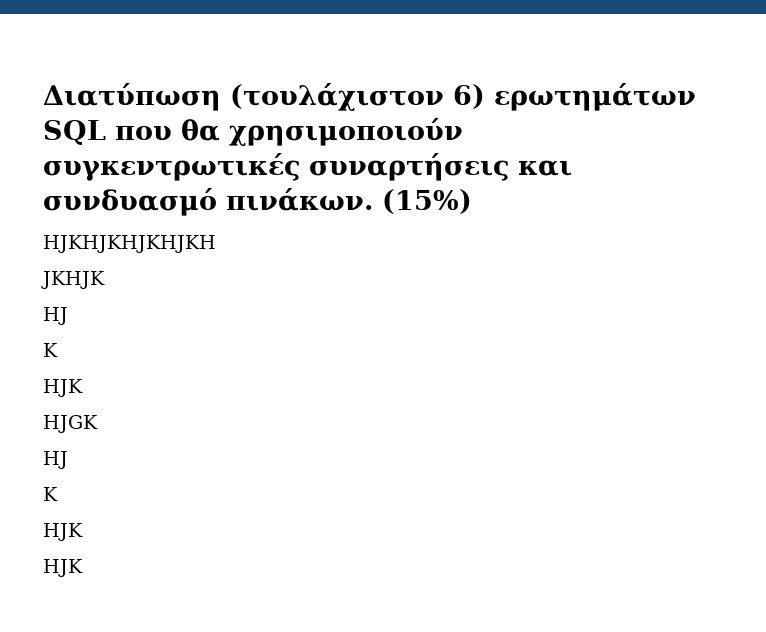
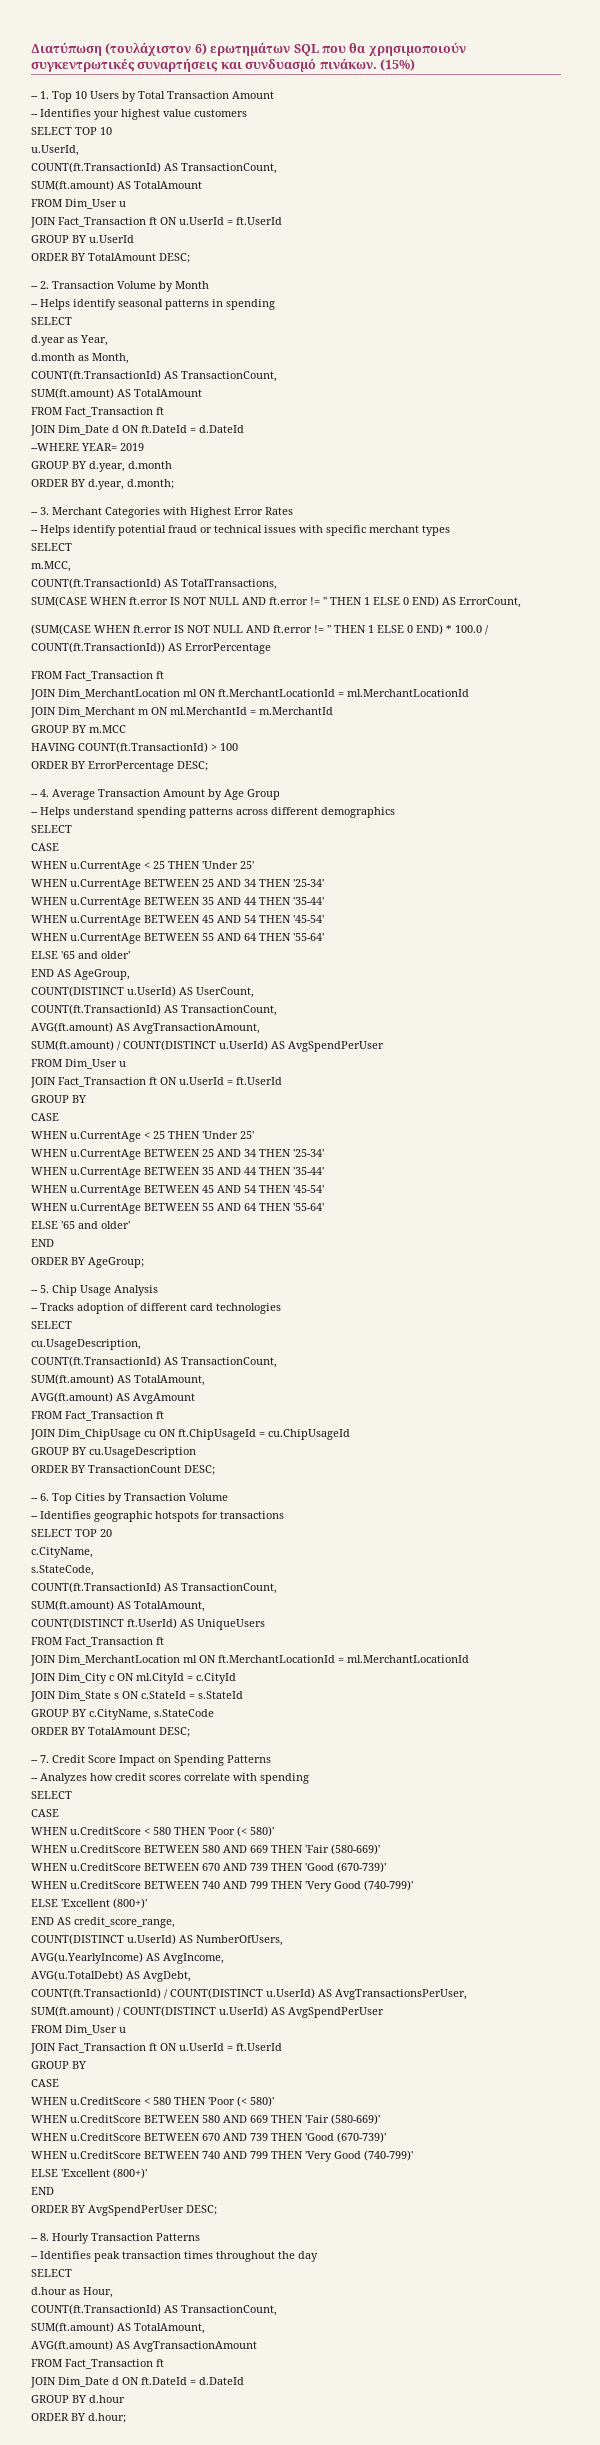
- HJKHJKHJKHJKH
- JKHJK
- HJ
- K
- HJK
- HJGK
- HJ
- K
- HJK
- HJK
+ -- 1. Top 10 Users by Total Transaction Amount
+ -- Identifies your highest value customers
+ SELECT TOP 10
+ u.UserId,
+ COUNT(ft.TransactionId) AS TransactionCount,
+ SUM(ft.amount) AS TotalAmount
+ FROM Dim_User u
+ JOIN Fact_Transaction ft ON u.UserId = ft.UserId
+ GROUP BY u.UserId
+ ORDER BY TotalAmount DESC;
+ -- 2. Transaction Volume by Month
+ -- Helps identify seasonal patterns in spending
+ SELECT
+ d.year as Year,
+ d.month as Month,
+ COUNT(ft.TransactionId) AS TransactionCount,
+ SUM(ft.amount) AS TotalAmount
+ FROM Fact_Transaction ft
+ JOIN Dim_Date d ON ft.DateId = d.DateId
+ --WHERE YEAR= 2019
+ GROUP BY d.year, d.month
+ ORDER BY d.year, d.month;
+ -- 3. Merchant Categories with Highest Error Rates
+ -- Helps identify potential fraud or technical issues with specific merchant types
+ SELECT
+ m.MCC,
+ COUNT(ft.TransactionId) AS TotalTransactions,
+ SUM(CASE WHEN ft.error IS NOT NULL AND ft.error != '' THEN 1 ELSE 0 END) AS ErrorCount,
+ (SUM(CASE WHEN ft.error IS NOT NULL AND ft.error != '' THEN 1 ELSE 0 END) * 100.0 / COUNT(ft.TransactionId)) AS ErrorPercentage
+ FROM Fact_Transaction ft
+ JOIN Dim_MerchantLocation ml ON ft.MerchantLocationId = ml.MerchantLocationId
+ JOIN Dim_Merchant m ON ml.MerchantId = m.MerchantId
+ GROUP BY m.MCC
+ HAVING COUNT(ft.TransactionId) > 100
+ ORDER BY ErrorPercentage DESC;
+ -- 4. Average Transaction Amount by Age Group
+ -- Helps understand spending patterns across different demographics
+ SELECT
+ CASE
+ WHEN u.CurrentAge < 25 THEN 'Under 25'
+ WHEN u.CurrentAge BETWEEN 25 AND 34 THEN '25-34'
+ WHEN u.CurrentAge BETWEEN 35 AND 44 THEN '35-44'
+ WHEN u.CurrentAge BETWEEN 45 AND 54 THEN '45-54'
+ WHEN u.CurrentAge BETWEEN 55 AND 64 THEN '55-64'
+ ELSE '65 and older'
+ END AS AgeGroup,
+ COUNT(DISTINCT u.UserId) AS UserCount,
+ COUNT(ft.TransactionId) AS TransactionCount,
+ AVG(ft.amount) AS AvgTransactionAmount,
+ SUM(ft.amount) / COUNT(DISTINCT u.UserId) AS AvgSpendPerUser
+ FROM Dim_User u
+ JOIN Fact_Transaction ft ON u.UserId = ft.UserId
+ GROUP BY
+ CASE
+ WHEN u.CurrentAge < 25 THEN 'Under 25'
+ WHEN u.CurrentAge BETWEEN 25 AND 34 THEN '25-34'
+ WHEN u.CurrentAge BETWEEN 35 AND 44 THEN '35-44'
+ WHEN u.CurrentAge BETWEEN 45 AND 54 THEN '45-54'
+ WHEN u.CurrentAge BETWEEN 55 AND 64 THEN '55-64'
+ ELSE '65 and older'
+ END
+ ORDER BY AgeGroup;
+ -- 5. Chip Usage Analysis
+ -- Tracks adoption of different card technologies
+ SELECT
+ cu.UsageDescription,
+ COUNT(ft.TransactionId) AS TransactionCount,
+ SUM(ft.amount) AS TotalAmount,
+ AVG(ft.amount) AS AvgAmount
+ FROM Fact_Transaction ft
+ JOIN Dim_ChipUsage cu ON ft.ChipUsageId = cu.ChipUsageId
+ GROUP BY cu.UsageDescription
+ ORDER BY TransactionCount DESC;
+ -- 6. Top Cities by Transaction Volume
+ -- Identifies geographic hotspots for transactions
+ SELECT TOP 20
+ c.CityName,
+ s.StateCode,
+ COUNT(ft.TransactionId) AS TransactionCount,
+ SUM(ft.amount) AS TotalAmount,
+ COUNT(DISTINCT ft.UserId) AS UniqueUsers
+ FROM Fact_Transaction ft
+ JOIN Dim_MerchantLocation ml ON ft.MerchantLocationId = ml.MerchantLocationId
+ JOIN Dim_City c ON ml.CityId = c.CityId
+ JOIN Dim_State s ON c.StateId = s.StateId
+ GROUP BY c.CityName, s.StateCode
+ ORDER BY TotalAmount DESC;
+ -- 7. Credit Score Impact on Spending Patterns
+ -- Analyzes how credit scores correlate with spending
+ SELECT
+ CASE
+ WHEN u.CreditScore < 580 THEN 'Poor (< 580)'
+ WHEN u.CreditScore BETWEEN 580 AND 669 THEN 'Fair (580-669)'
+ WHEN u.CreditScore BETWEEN 670 AND 739 THEN 'Good (670-739)'
+ WHEN u.CreditScore BETWEEN 740 AND 799 THEN 'Very Good (740-799)'
+ ELSE 'Excellent (800+)'
+ END AS credit_score_range,
+ COUNT(DISTINCT u.UserId) AS NumberOfUsers,
+ AVG(u.YearlyIncome) AS AvgIncome,
+ AVG(u.TotalDebt) AS AvgDebt,
+ COUNT(ft.TransactionId) / COUNT(DISTINCT u.UserId) AS AvgTransactionsPerUser,
+ SUM(ft.amount) / COUNT(DISTINCT u.UserId) AS AvgSpendPerUser
+ FROM Dim_User u
+ JOIN Fact_Transaction ft ON u.UserId = ft.UserId
+ GROUP BY
+ CASE
+ WHEN u.CreditScore < 580 THEN 'Poor (< 580)'
+ WHEN u.CreditScore BETWEEN 580 AND 669 THEN 'Fair (580-669)'
+ WHEN u.CreditScore BETWEEN 670 AND 739 THEN 'Good (670-739)'
+ WHEN u.CreditScore BETWEEN 740 AND 799 THEN 'Very Good (740-799)'
+ ELSE 'Excellent (800+)'
+ END
+ ORDER BY AvgSpendPerUser DESC;
+ -- 8. Hourly Transaction Patterns
+ -- Identifies peak transaction times throughout the day
+ SELECT
+ d.hour as Hour,
+ COUNT(ft.TransactionId) AS TransactionCount,
+ SUM(ft.amount) AS TotalAmount,
+ AVG(ft.amount) AS AvgTransactionAmount
+ FROM Fact_Transaction ft
+ JOIN Dim_Date d ON ft.DateId = d.DateId
+ GROUP BY d.hour
+ ORDER BY d.hour;

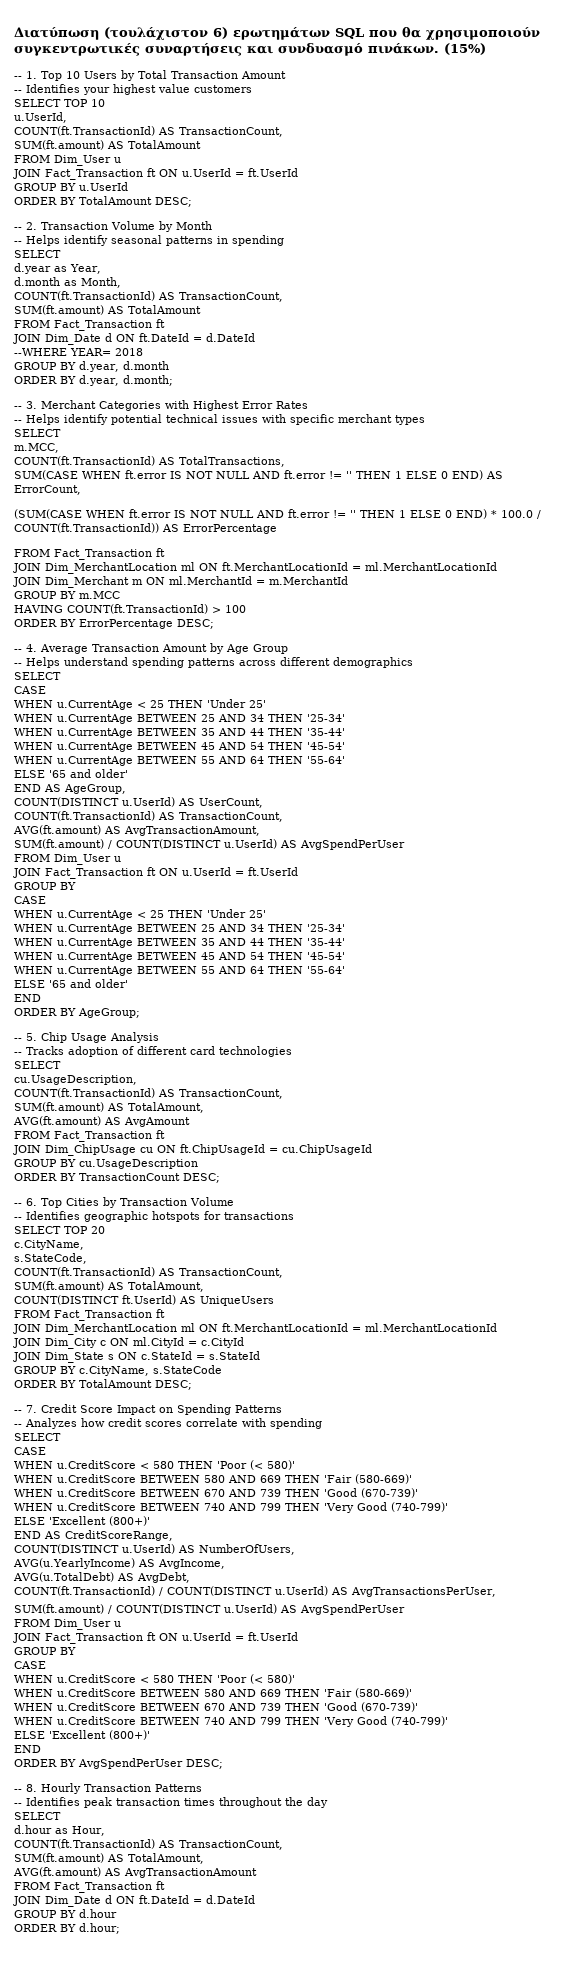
- --WHERE YEAR= 2019
+ --WHERE YEAR= 2018
- -- Helps identify potential fraud or technical issues with specific merchant types
+ -- Helps identify potential technical issues with specific merchant types
- END AS credit_score_range,
+ END AS CreditScoreRange,

